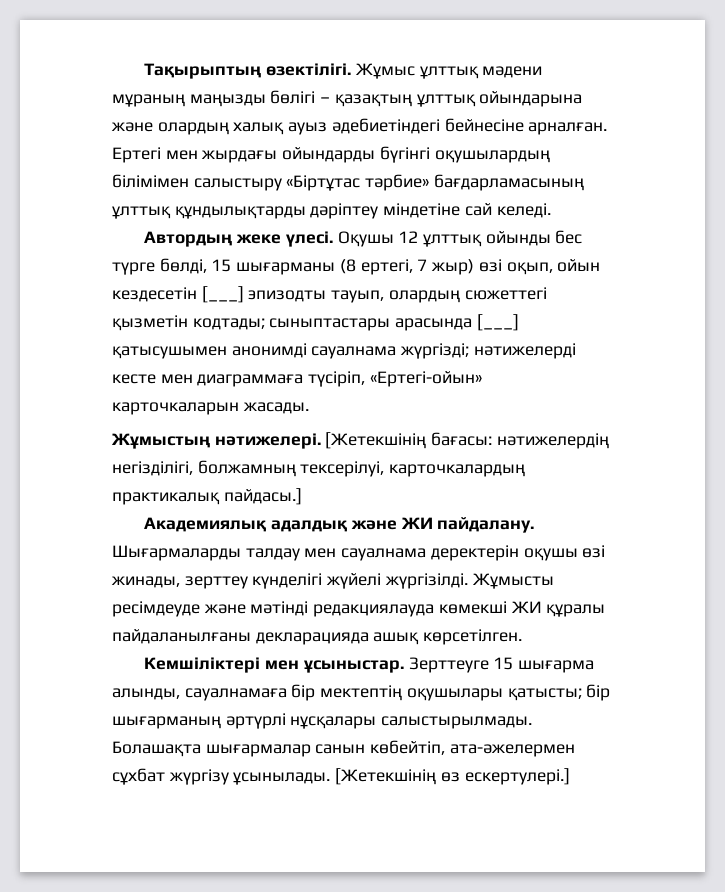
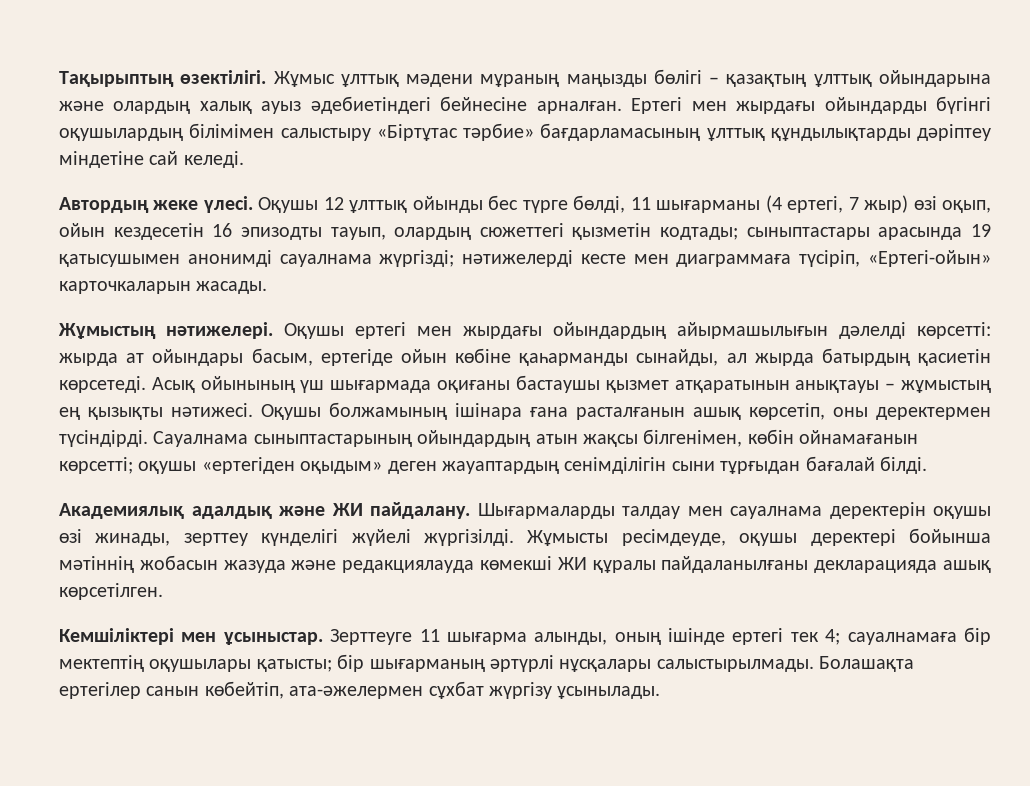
- Оқушы 12 ұлттық ойынды бес түрге бөлді, 15 шығарманы (8 ертегі, 7 жыр) өзі оқып, ойын кездесетін [___] эпизодты тауып, олардың сюжеттегі қызметін кодтады; сыныптастары арасында [___] қатысушымен анонимді сауалнама жүргізді; нәтижелерді кесте мен диаграммаға түсіріп, «Ертегі-ойын» карточкаларын жасады.
+ Оқушы 12 ұлттық ойынды бес түрге бөлді, 11 шығарманы (4 ертегі, 7 жыр) өзі оқып, ойын кездесетін 16 эпизодты тауып, олардың сюжеттегі қызметін кодтады; сыныптастары арасында 19 қатысушымен анонимді сауалнама жүргізді; нәтижелерді кесте мен диаграммаға түсіріп, «Ертегі-ойын» карточкаларын жасады.
- [Жетекшінің бағасы: нәтижелердің негізділігі, болжамның тексерілуі, карточкалардың практикалық пайдасы.]
+ Оқушы ертегі мен жырдағы ойындардың айырмашылығын дәлелді көрсетті: жырда ат ойындары басым, ертегіде ойын көбіне қаһарманды сынайды, ал жырда батырдың қасиетін көрсетеді. Асық ойынының үш шығармада оқиғаны бастаушы қызмет атқаратынын анықтауы – жұмыстың ең қызықты нәтижесі. Оқушы болжамының ішінара ғана расталғанын ашық көрсетіп, оны деректермен түсіндірді. Сауалнама сыныптастарының ойындардың атын жақсы білгенімен, көбін ойнамағанын көрсетті; оқушы «ертегіден оқыдым» деген жауаптардың сенімділігін сыни тұрғыдан бағалай білді.
- Жұмысты ресімдеуде және мәтінді редакциялауда көмекші ЖИ құралы пайдаланылғаны декларацияда ашық көрсетілген.
+ Жұмысты ресімдеуде, оқушы деректері бойынша мәтіннің жобасын жазуда және редакциялауда көмекші ЖИ құралы пайдаланылғаны декларацияда ашық көрсетілген.
- Зерттеуге 15 шығарма алынды, сауалнамаға бір мектептің оқушылары қатысты; бір шығарманың әртүрлі нұсқалары салыстырылмады.
+ Зерттеуге 11 шығарма алынды, оның ішінде ертегі тек 4; сауалнамаға бір мектептің оқушылары қатысты; бір шығарманың әртүрлі нұсқалары салыстырылмады.
- Болашақта шығармалар санын көбейтіп, ата-әжелермен сұхбат жүргізу ұсынылады. [Жетекшінің өз ескертулері.]
+ Болашақта ертегілер санын көбейтіп, ата-әжелермен сұхбат жүргізу ұсынылады.

